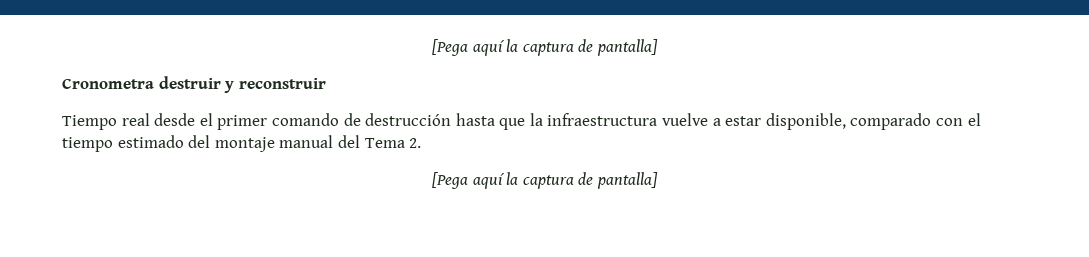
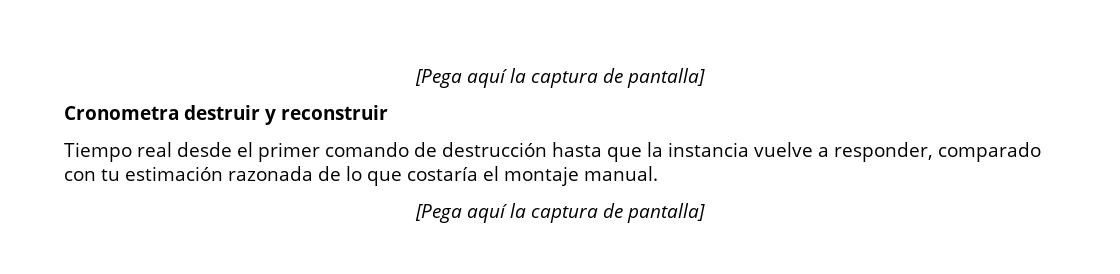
- Tiempo real desde el primer comando de destrucción hasta que la infraestructura vuelve a estar disponible, comparado con el tiempo estimado del montaje manual del Tema 2.
+ Tiempo real desde el primer comando de destrucción hasta que la instancia vuelve a responder, comparado con tu estimación razonada de lo que costaría el montaje manual.

